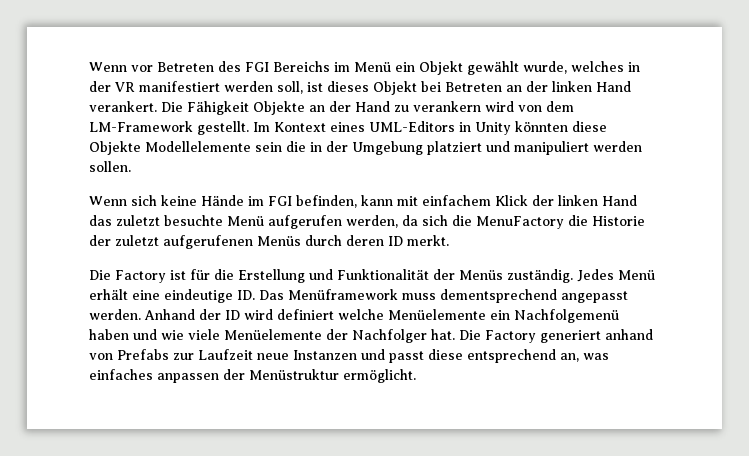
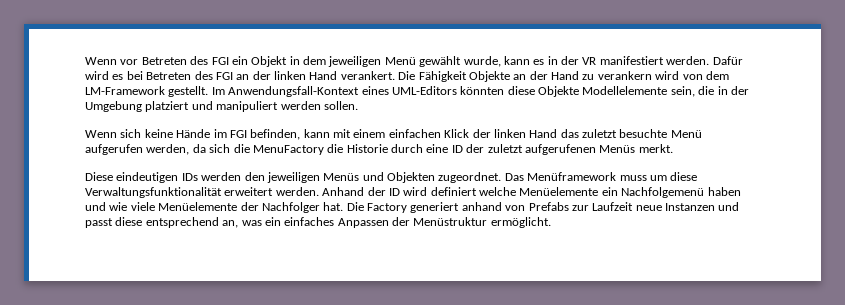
- Wenn vor Betreten des FGI Bereichs im Menü ein Objekt gewählt wurde, welches in der VR manifestiert werden soll, ist dieses Objekt bei Betreten an der linken Hand verankert.
+ Wenn vor Betreten des FGI ein Objekt in dem jeweiligen Menü gewählt wurde, kann es in der VR manifestiert werden. Dafür wird es bei Betreten des FGI an der linken Hand verankert.
- Im Kontext eines UML-Editors in Unity könnten diese Objekte Modellelemente sein die in der Umgebung platziert und manipuliert werden sollen.
+ Im Anwendungsfall-Kontext eines UML-Editors könnten diese Objekte Modellelemente sein, die in der Umgebung platziert und manipuliert werden sollen.
- Wenn sich keine Hände im FGI befinden, kann mit einfachem Klick der linken Hand das zuletzt besuchte Menü aufgerufen werden, da sich die MenuFactory die Historie der zuletzt aufgerufenen Menüs durch deren ID merkt.
- Die Factory ist für die Erstellung und Funktionalität der Menüs zuständig. Jedes Menü erhält eine eindeutige ID. Das Menüframework muss dementsprechend angepasst werden.
+ Wenn sich keine Hände im FGI befinden, kann mit einem einfachen Klick der linken Hand das zuletzt besuchte Menü aufgerufen werden, da sich die MenuFactory die Historie durch eine ID der zuletzt aufgerufenen Menüs merkt.
+ Diese eindeutigen IDs werden den jeweiligen Menüs und Objekten zugeordnet. Das Menüframework muss um diese Verwaltungsfunktionalität erweitert werden.
- Die Factory generiert anhand von Prefabs zur Laufzeit neue Instanzen und passt diese entsprechend an, was einfaches anpassen der Menüstruktur ermöglicht.
+ Die Factory generiert anhand von Prefabs zur Laufzeit neue Instanzen und passt diese entsprechend an, was ein einfaches Anpassen der Menüstruktur ermöglicht.

